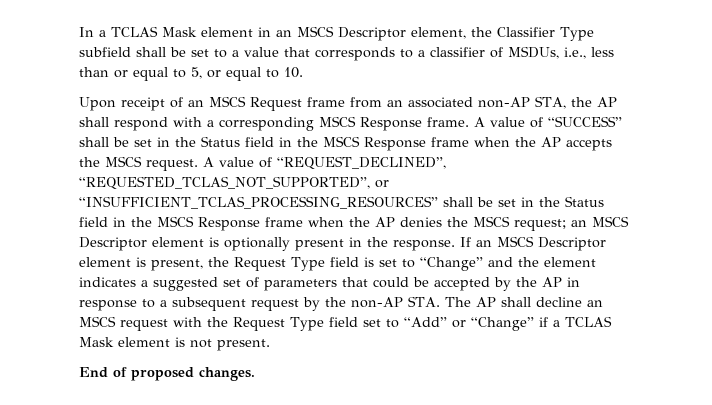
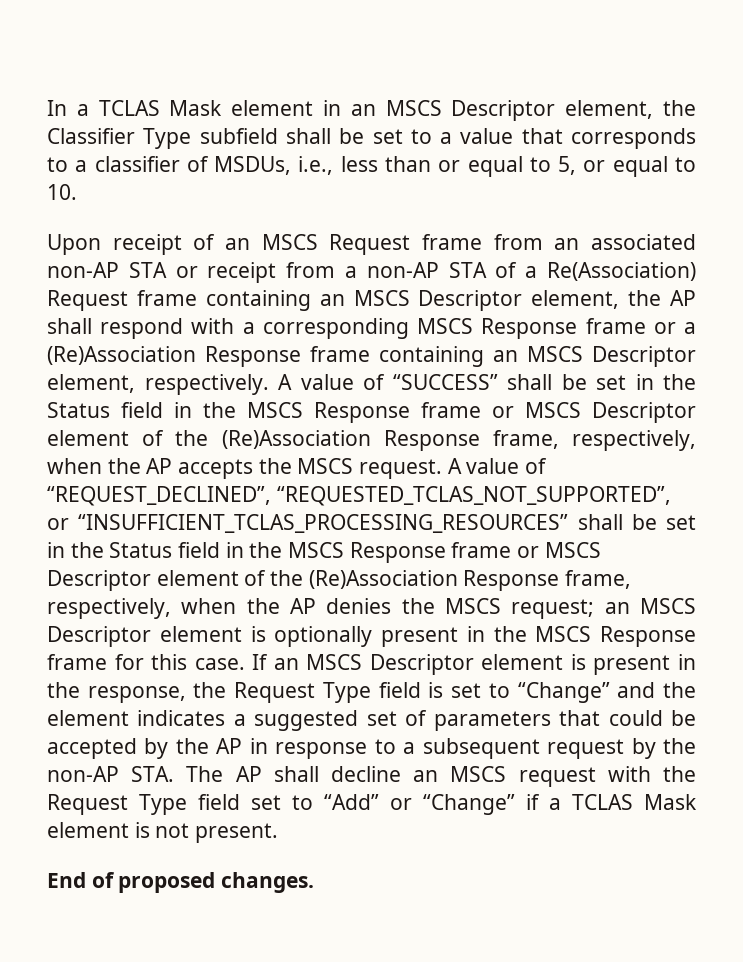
- Upon receipt of an MSCS Request frame from an associated non-AP STA, the AP shall respond with a corresponding MSCS Response frame.
+ Upon receipt of an MSCS Request frame from an associated non-AP STA or receipt from a non-AP STA of a Re(Association) Request frame containing an MSCS Descriptor element, the AP shall respond with a corresponding MSCS Response frame or a (Re)Association Response frame containing an MSCS Descriptor element, respectively.
- A value of “SUCCESS” shall be set in the Status field in the MSCS Response frame when the AP accepts the MSCS request.
+ A value of “SUCCESS” shall be set in the Status field in the MSCS Response frame or MSCS Descriptor element of the (Re)Association Response frame, respectively, when the AP accepts the MSCS request.
- A value of “REQUEST_DECLINED”, “REQUESTED_TCLAS_NOT_SUPPORTED”, or “INSUFFICIENT_TCLAS_PROCESSING_RESOURCES” shall be set in the Status field in the MSCS Response frame when the AP denies the MSCS request; an MSCS Descriptor element is optionally present in the response.
+ A value of “REQUEST_DECLINED”, “REQUESTED_TCLAS_NOT_SUPPORTED”, or “INSUFFICIENT_TCLAS_PROCESSING_RESOURCES” shall be set in the Status field in the MSCS Response frame or MSCS Descriptor element of the (Re)Association Response frame, respectively, when the AP denies the MSCS request; an MSCS Descriptor element is optionally present in the MSCS Response frame for this case.
- If an MSCS Descriptor element is present, the Request Type field is set to “Change” and the element indicates a suggested set of parameters that could be accepted by the AP in response to a subsequent request by the non-AP STA. The AP shall decline an MSCS request with the Request Type field set to “Add” or “Change” if a TCLAS Mask element is not present.
+ If an MSCS Descriptor element is present in the response, the Request Type field is set to “Change” and the element indicates a suggested set of parameters that could be accepted by the AP in response to a subsequent request by the non-AP STA. The AP shall decline an MSCS request with the Request Type field set to “Add” or “Change” if a TCLAS Mask element is not present.

